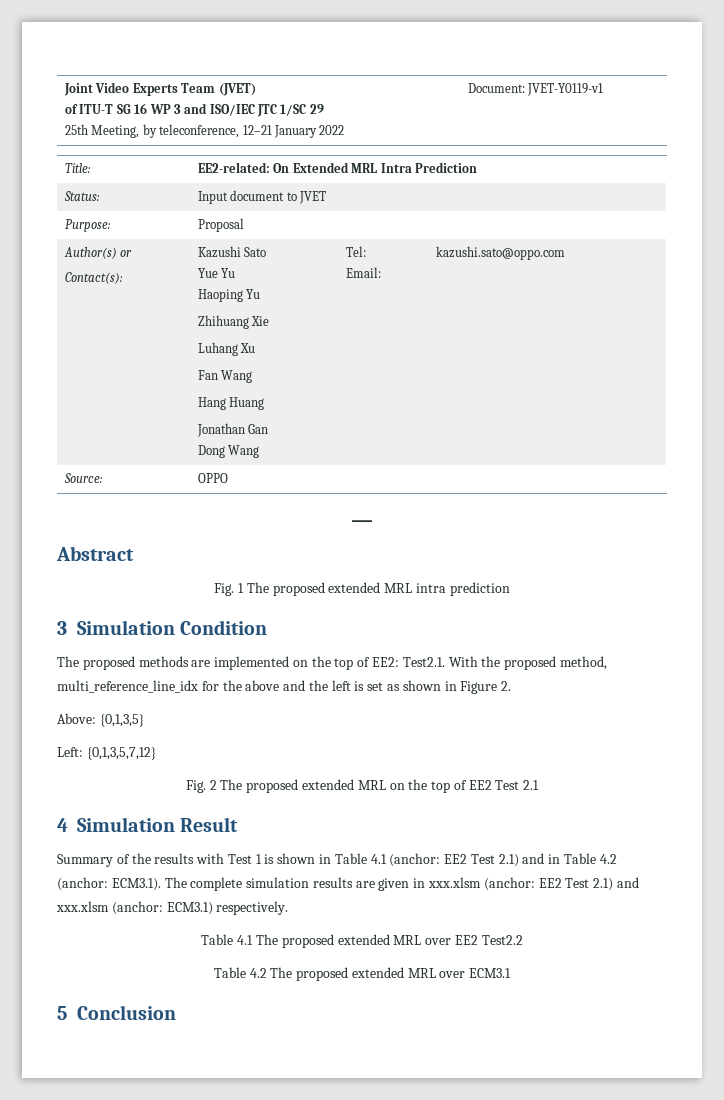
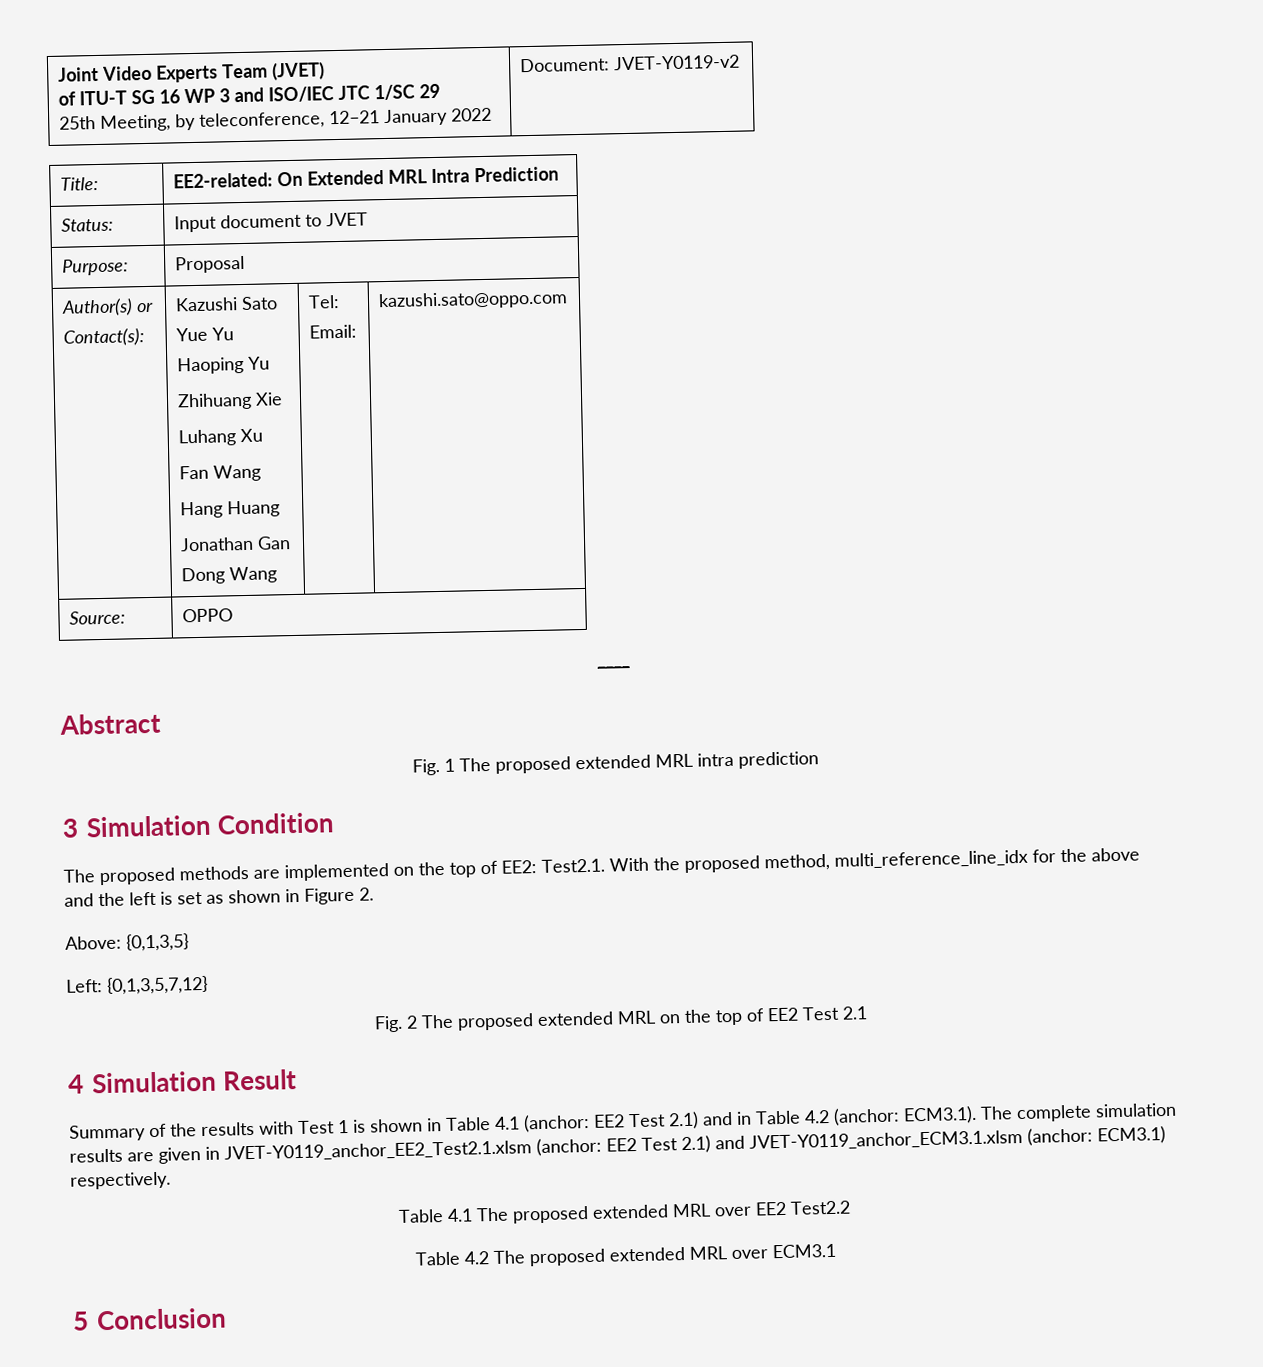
  Joint Video Experts Team (JVET)
  of ITU-T SG 16 WP 3 and ISO/IEC JTC 1/SC 29
- 25th Meeting, by teleconference, 12–21 January 2022 | Document: JVET-Y0119-v1
+ 25th Meeting, by teleconference, 12–21 January 2022 | Document: JVET-Y0119-v2
- Summary of the results with Test 1 is shown in Table 4.1 (anchor: EE2 Test 2.1) and in Table 4.2 (anchor: ECM3.1). The complete simulation results are given in xxx.xlsm (anchor: EE2 Test 2.1) and xxx.xlsm (anchor: ECM3.1) respectively.
+ Summary of the results with Test 1 is shown in Table 4.1 (anchor: EE2 Test 2.1) and in Table 4.2 (anchor: ECM3.1). The complete simulation results are given in JVET-Y0119_anchor_EE2_Test2.1.xlsm (anchor: EE2 Test 2.1) and JVET-Y0119_anchor_ECM3.1.xlsm (anchor: ECM3.1) respectively.

